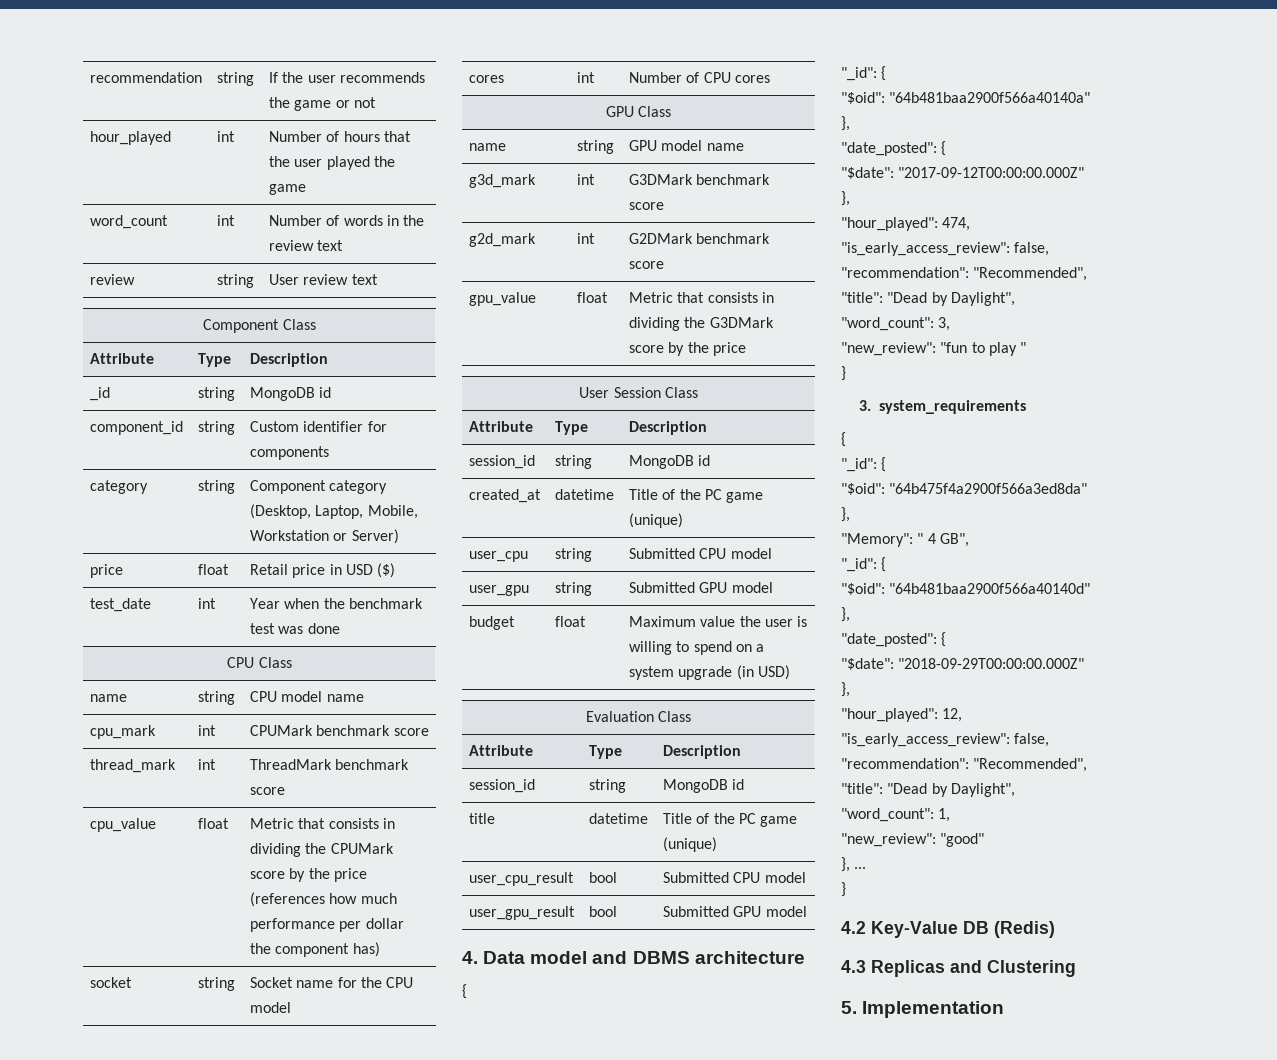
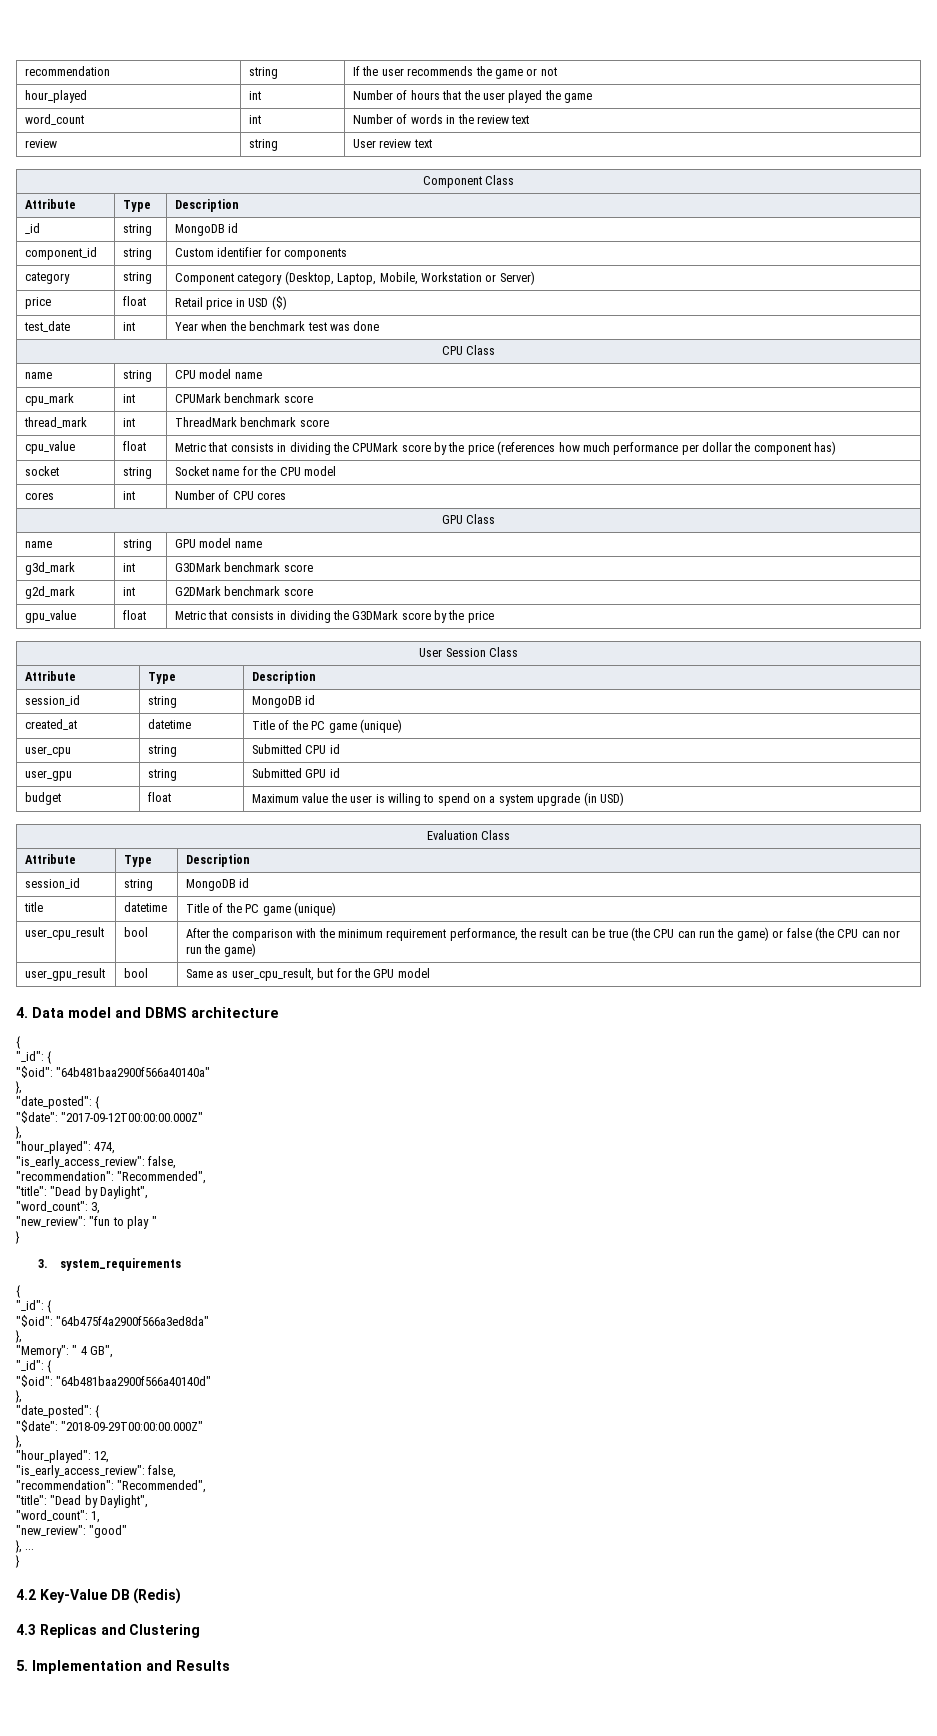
- user_cpu | string | Submitted CPU model
+ user_cpu | string | Submitted CPU id
- user_gpu | string | Submitted GPU model
+ user_gpu | string | Submitted GPU id
- user_cpu_result | bool | Submitted CPU model
- user_gpu_result | bool | Submitted GPU model
+ user_cpu_result | bool | After the comparison with the minimum requirement performance, the result can be true (the CPU can run the game) or false (the CPU can nor run the game)
+ user_gpu_result | bool | Same as user_cpu_result, but for the GPU model
- 5. Implementation
+ 5. Implementation and Results

